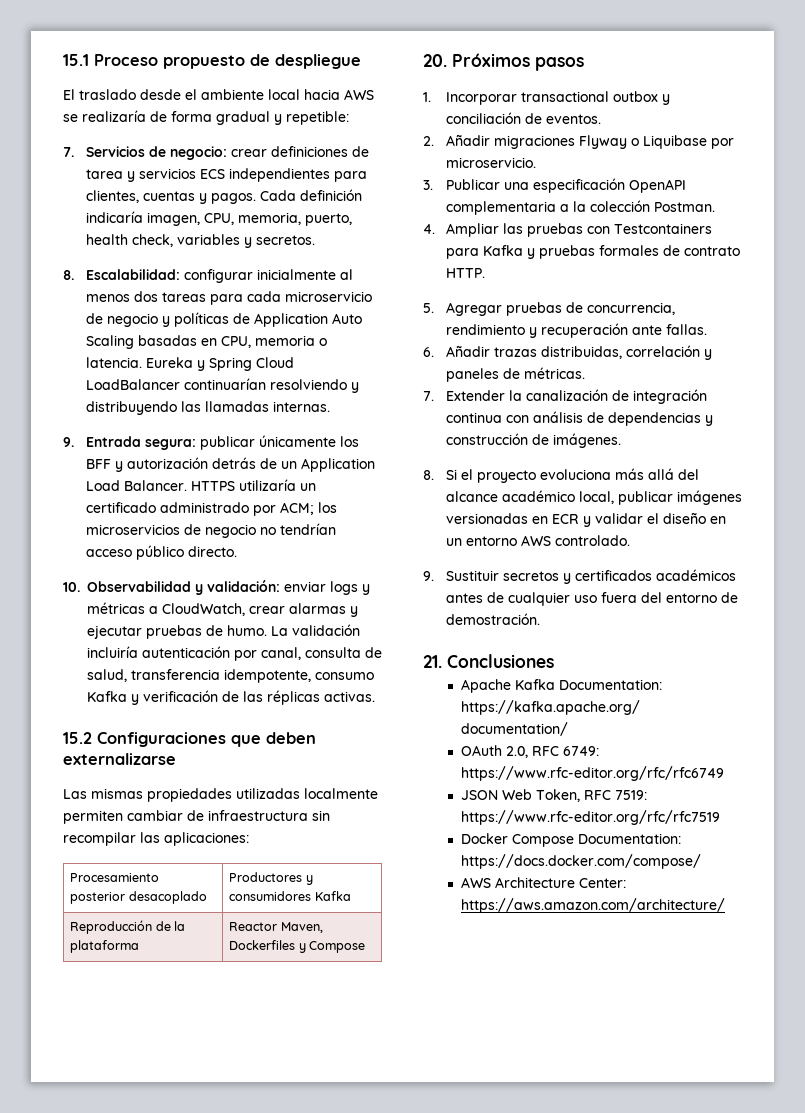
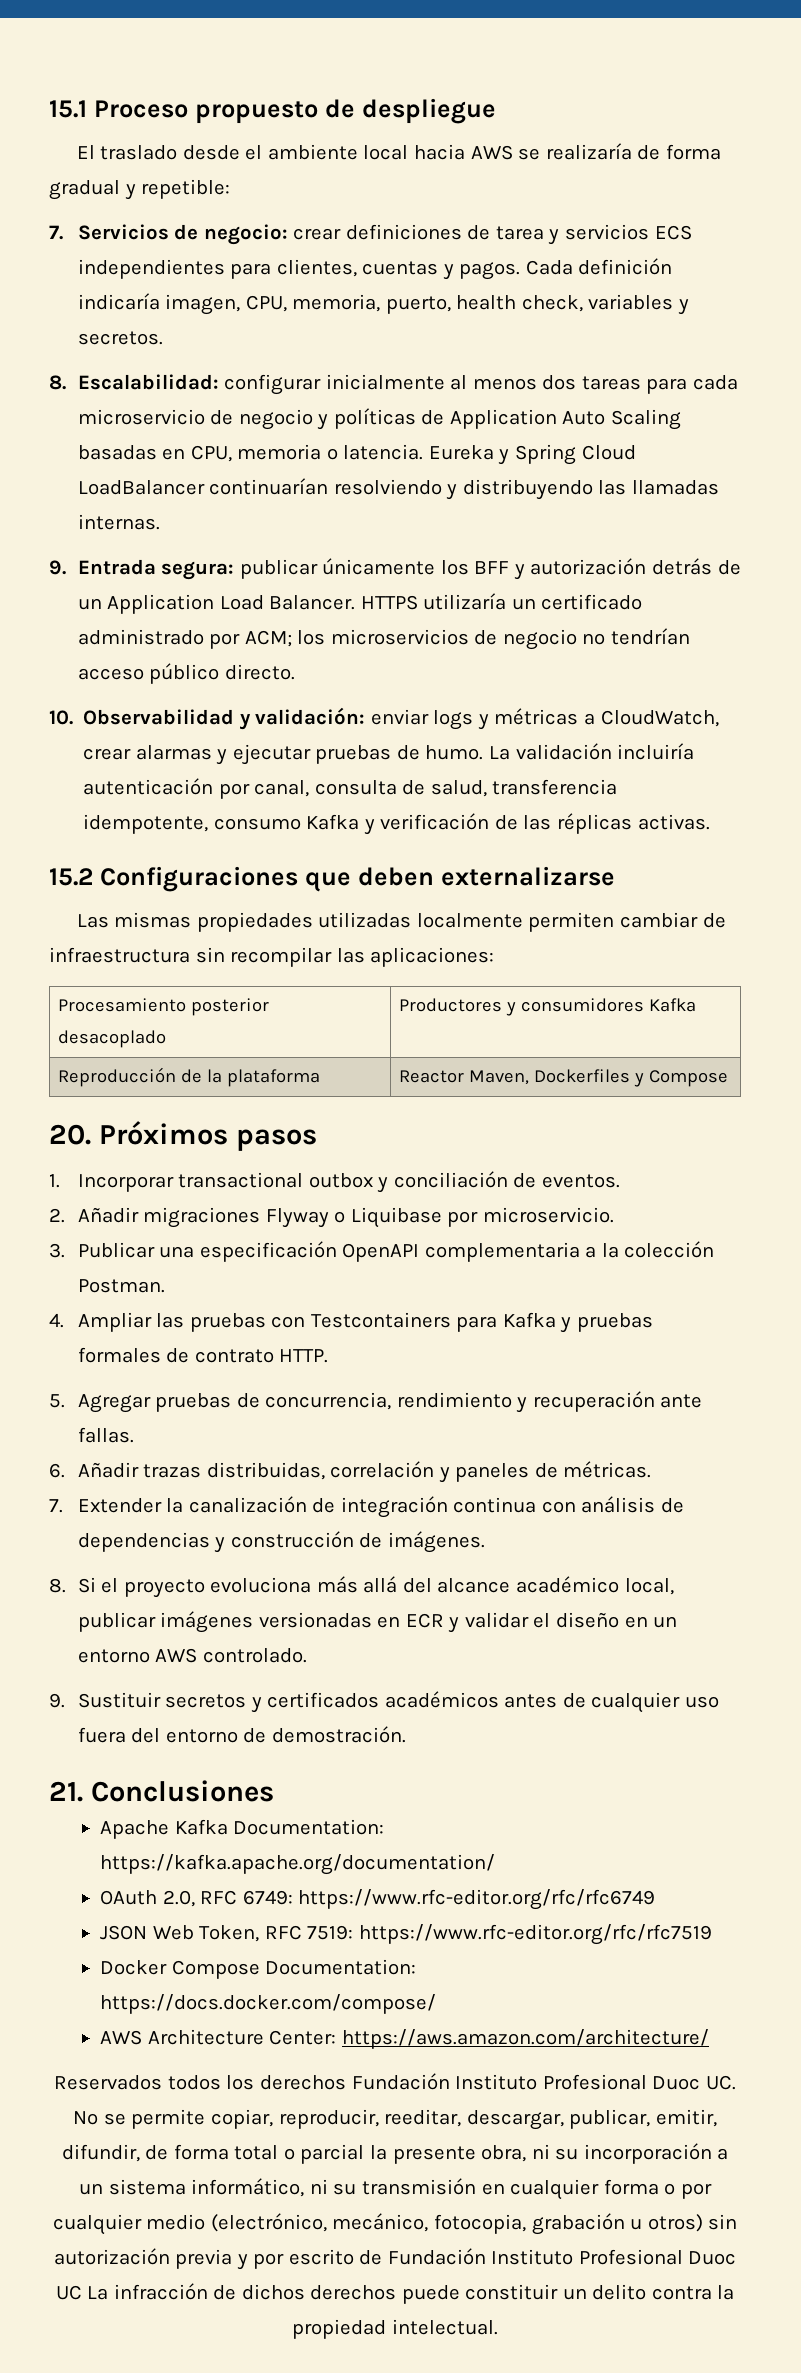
+ Reservados todos los derechos Fundación Instituto Profesional Duoc UC. No se permite copiar, reproducir, reeditar, descargar, publicar, emitir, difundir, de forma total o parcial la presente obra, ni su incorporación a un sistema informático, ni su transmisión en cualquier forma o por cualquier medio (electrónico, mecánico, fotocopia, grabación u otros) sin autorización previa y por escrito de Fundación Instituto Profesional Duoc UC La infracción de dichos derechos puede constituir un delito contra la propiedad intelectual.

